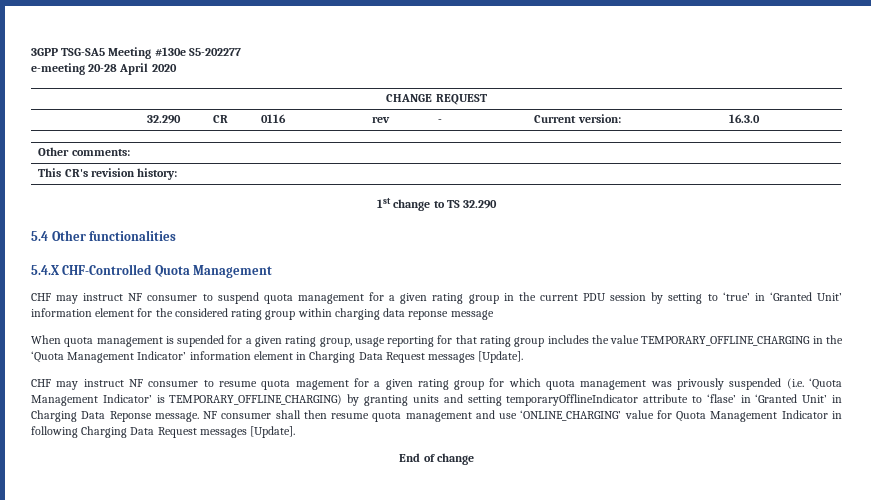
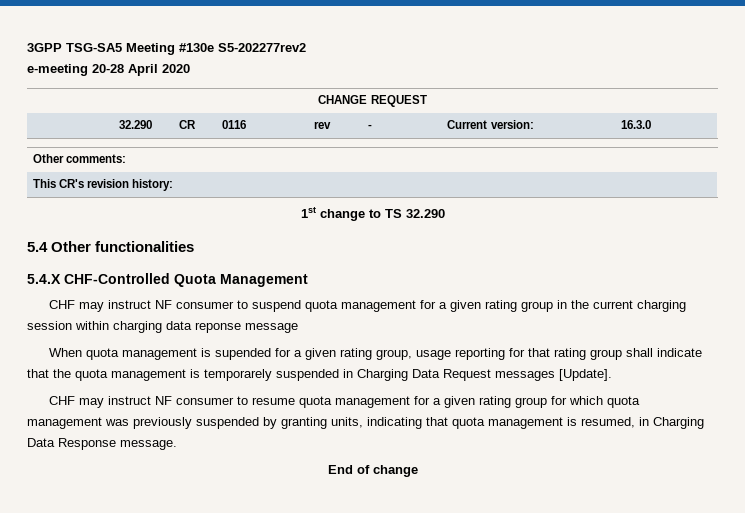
- 3GPP TSG-SA5 Meeting #130e S5-202277
+ 3GPP TSG-SA5 Meeting #130e S5-202277rev2
- CHF may instruct NF consumer to suspend quota management for a given rating group in the current PDU session by setting to ‘true’ in ‘Granted Unit’ information element for the considered rating group within charging data reponse message
+ CHF may instruct NF consumer to suspend quota management for a given rating group in the current charging session within charging data reponse message
- When quota management is supended for a given rating group, usage reporting for that rating group includes the value TEMPORARY_OFFLINE_CHARGING in the ‘Quota Management Indicator’ information element in Charging Data Request messages [Update].
+ When quota management is supended for a given rating group, usage reporting for that rating group shall indicate that the quota management is temporarely suspended in Charging Data Request messages [Update].
- CHF may instruct NF consumer to resume quota magement for a given rating group for which quota management was privously suspended (i.e. ‘Quota Management Indicator’ is TEMPORARY_OFFLINE_CHARGING) by granting units and setting temporaryOfflineIndicator attribute to ‘flase’ in ‘Granted Unit’ in Charging Data Reponse message. NF consumer shall then resume quota management and use ‘ONLINE_CHARGING’ value for Quota Management Indicator in following Charging Data Request messages [Update].
+ CHF may instruct NF consumer to resume quota management for a given rating group for which quota management was previously suspended by granting units, indicating that quota management is resumed, in Charging Data Response message.

